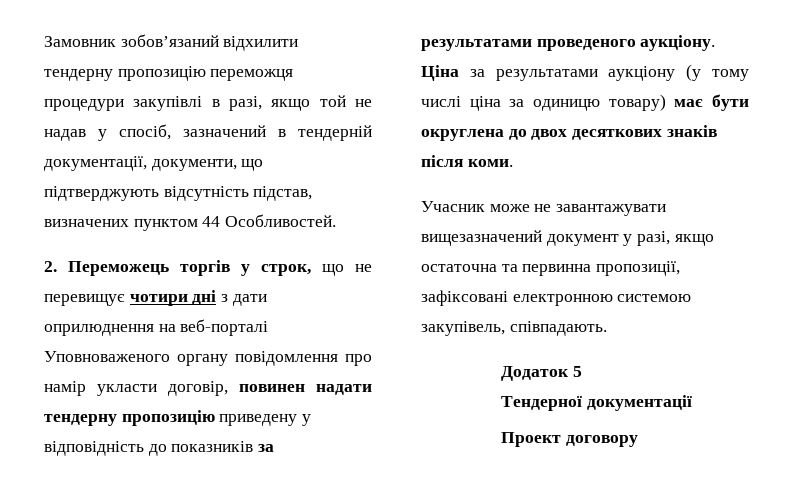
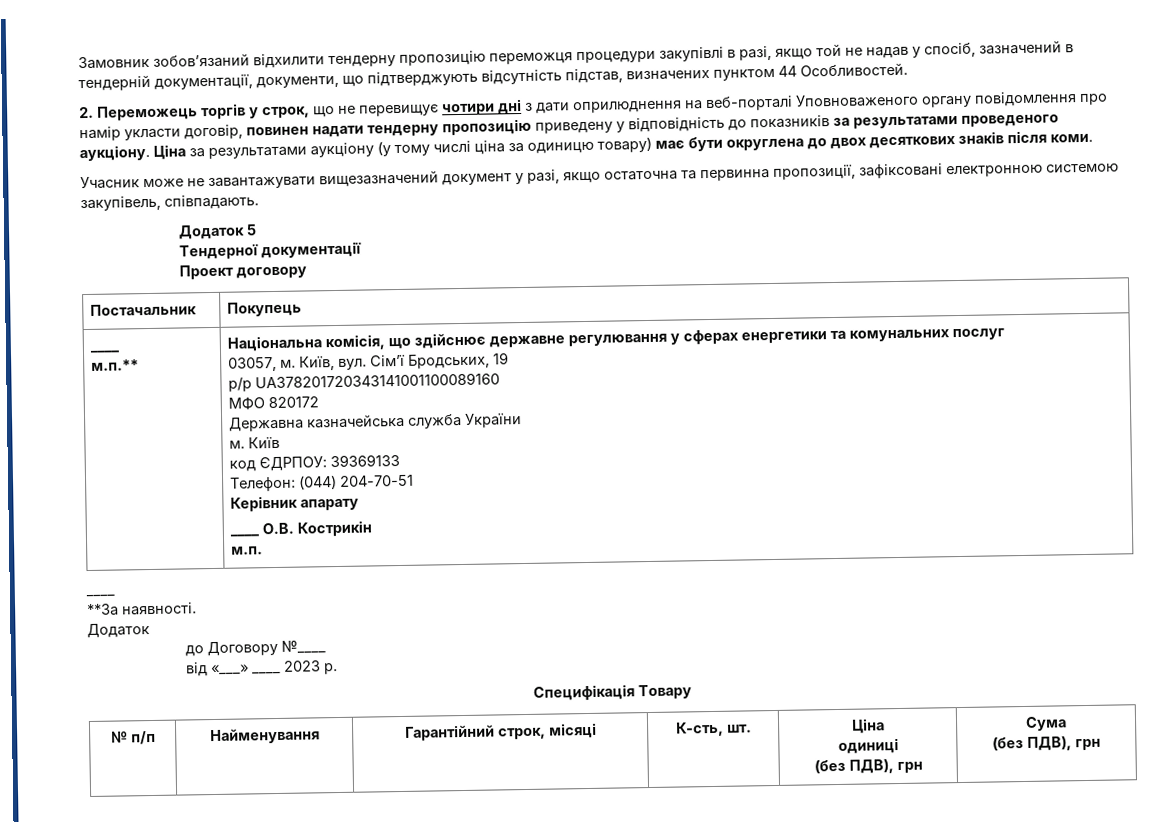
+ Постачальник | Покупець
+ ____
+ м.п.** | Національна комісія, що здійснює державне регулювання у сферах енергетики та комунальних послуг
+ 03057, м. Київ, вул. Сім’ї Бродських, 19
+ р/р UA378201720343141001100089160
+ МФО 820172
+ Державна казначейська служба України
+ м. Київ
+ код ЄДРПОУ: 39369133
+ Телефон: (044) 204-70-51
+ Керівник апарату
+ ____ О.В. Кострикін
+ м.п.
+ ____
+ **За наявності.
+ Додаток
+ до Договору №____
+ від «___» ____ 2023 р.
+ Специфікація Товару
+ № п/п | Найменування | Гарантійний строк, місяці | К-сть, шт. | Ціна
+ одиниці
+ (без ПДВ), грн | Сума
+ (без ПДВ), грн

